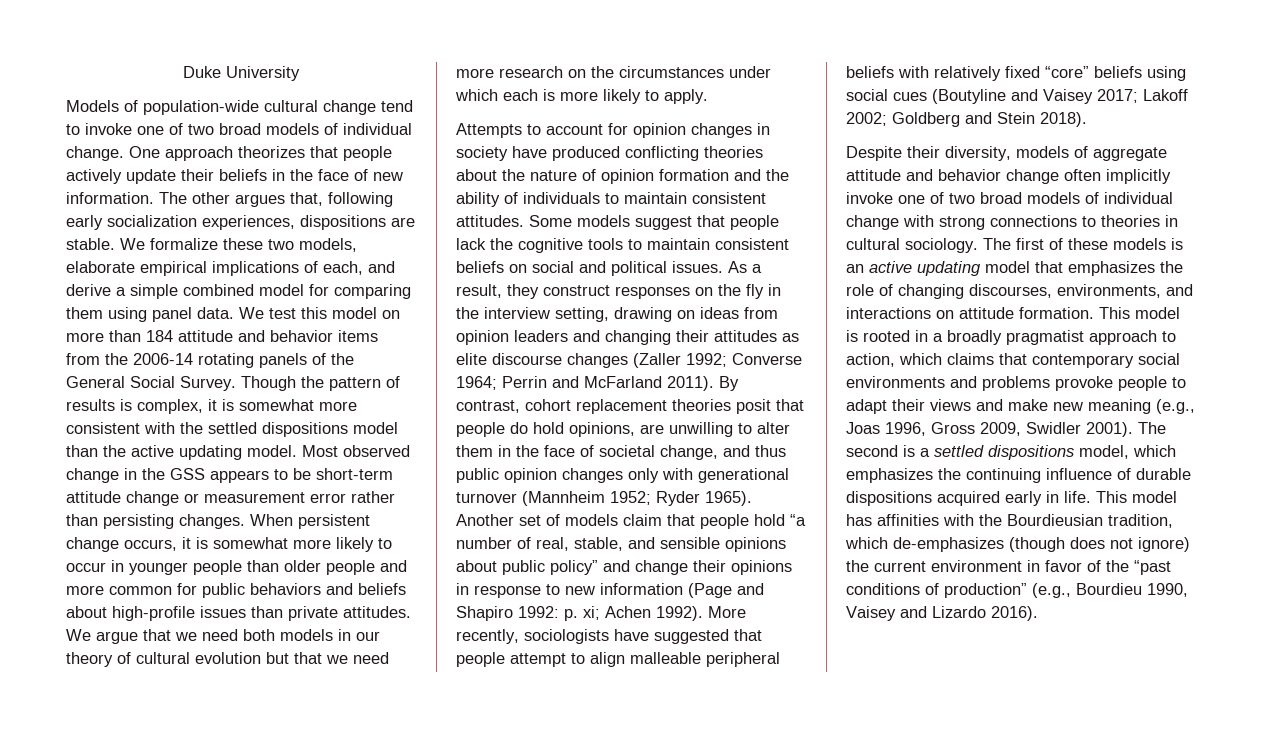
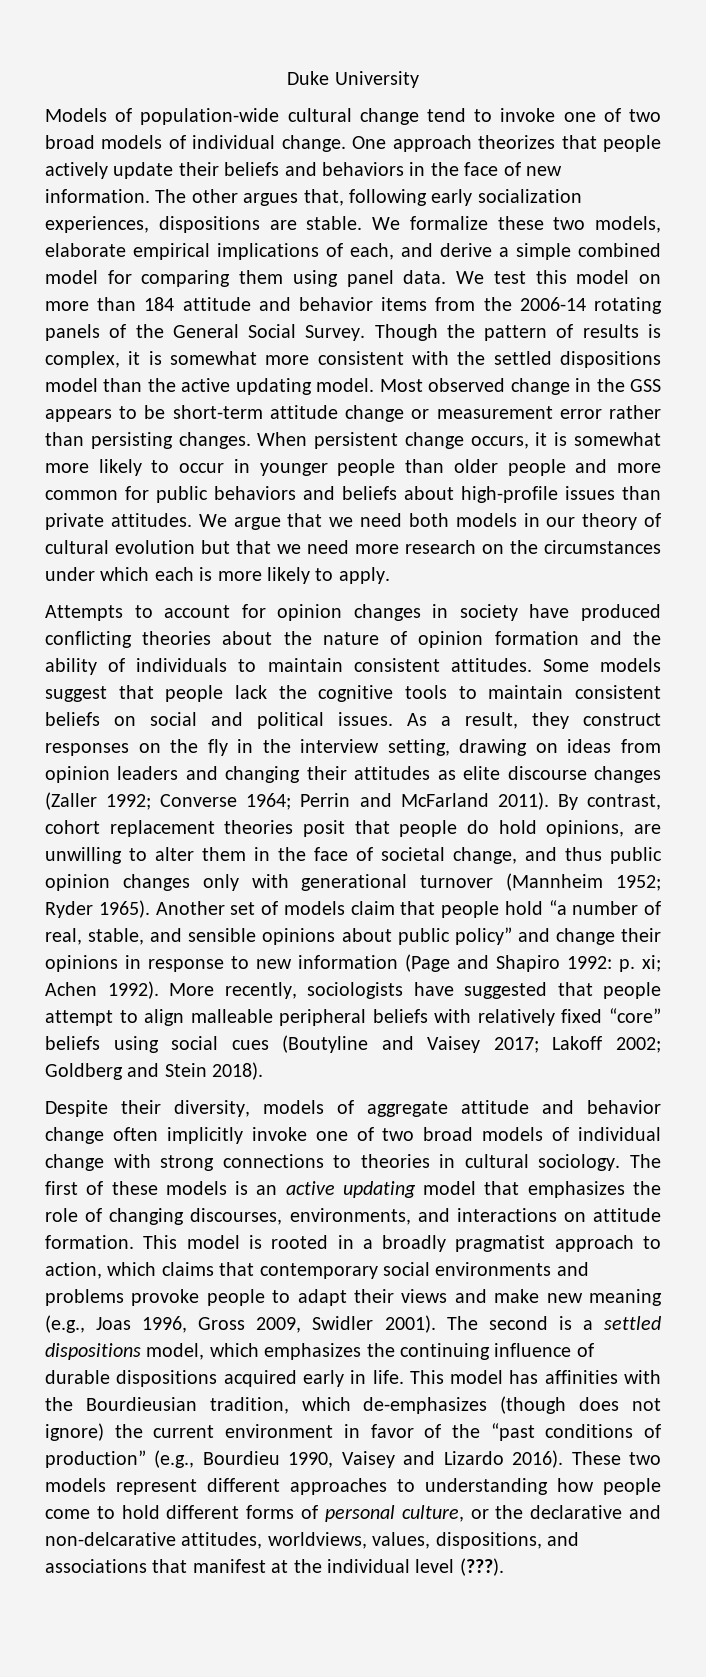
- One approach theorizes that people actively update their beliefs in the face of new information.
+ One approach theorizes that people actively update their beliefs and behaviors in the face of new information.
+ These two models represent different approaches to understanding how people come to hold different forms of personal culture, or the declarative and non-delcarative attitudes, worldviews, values, dispositions, and associations that manifest at the individual level (???).

